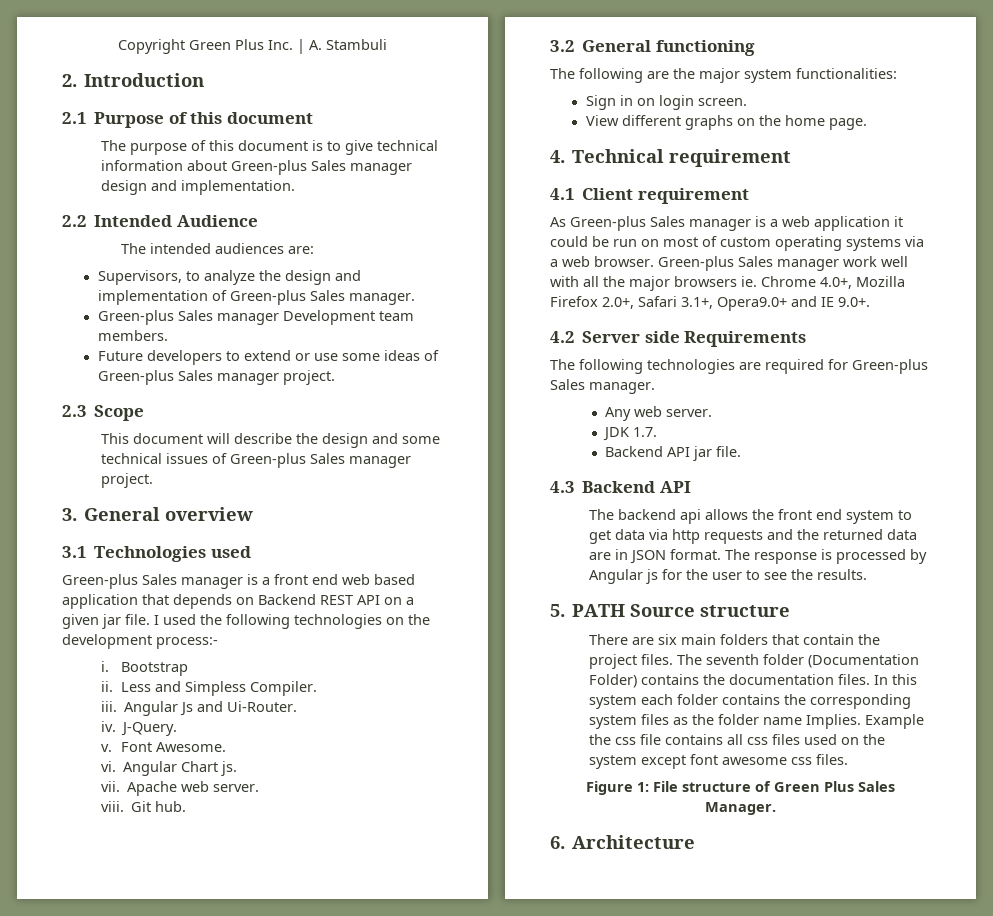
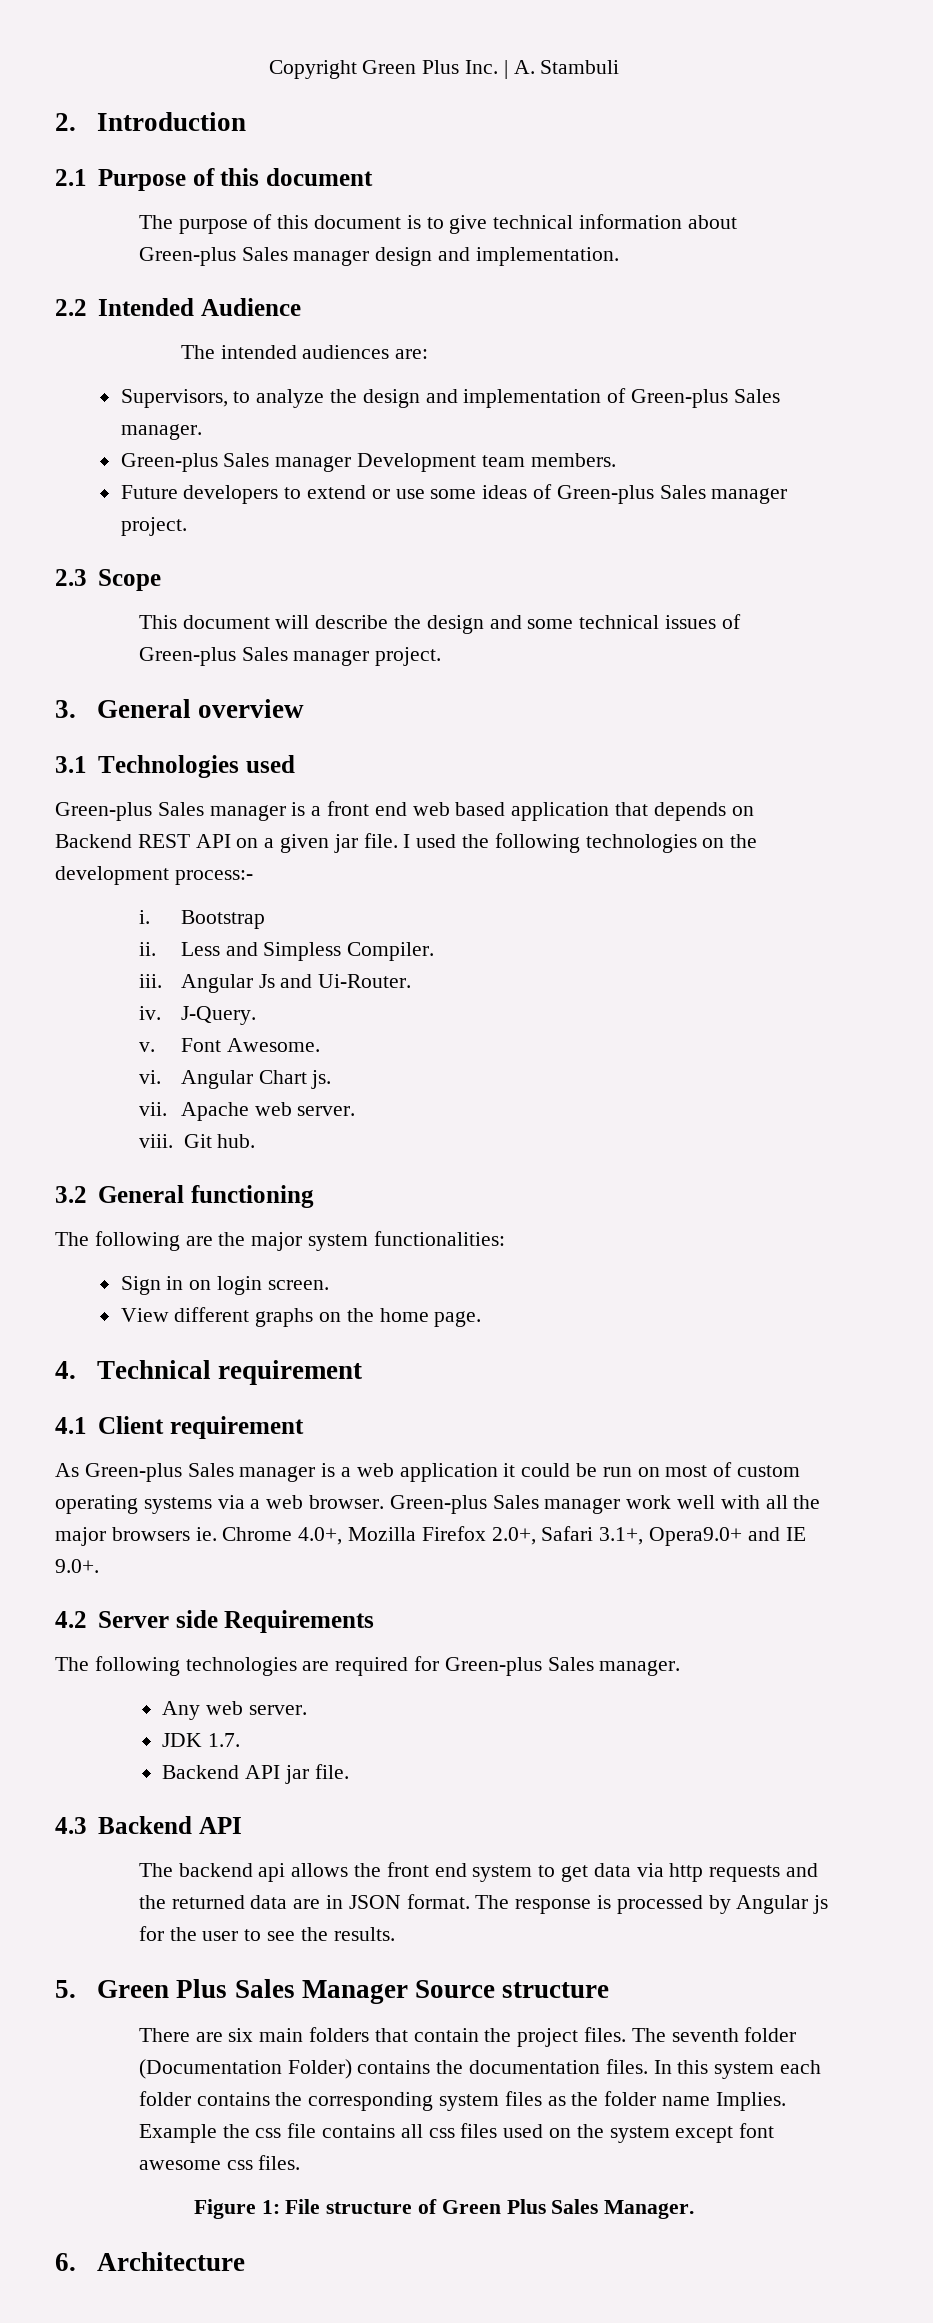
- 5. PATH Source structure
+ 5. Green Plus Sales Manager Source structure

